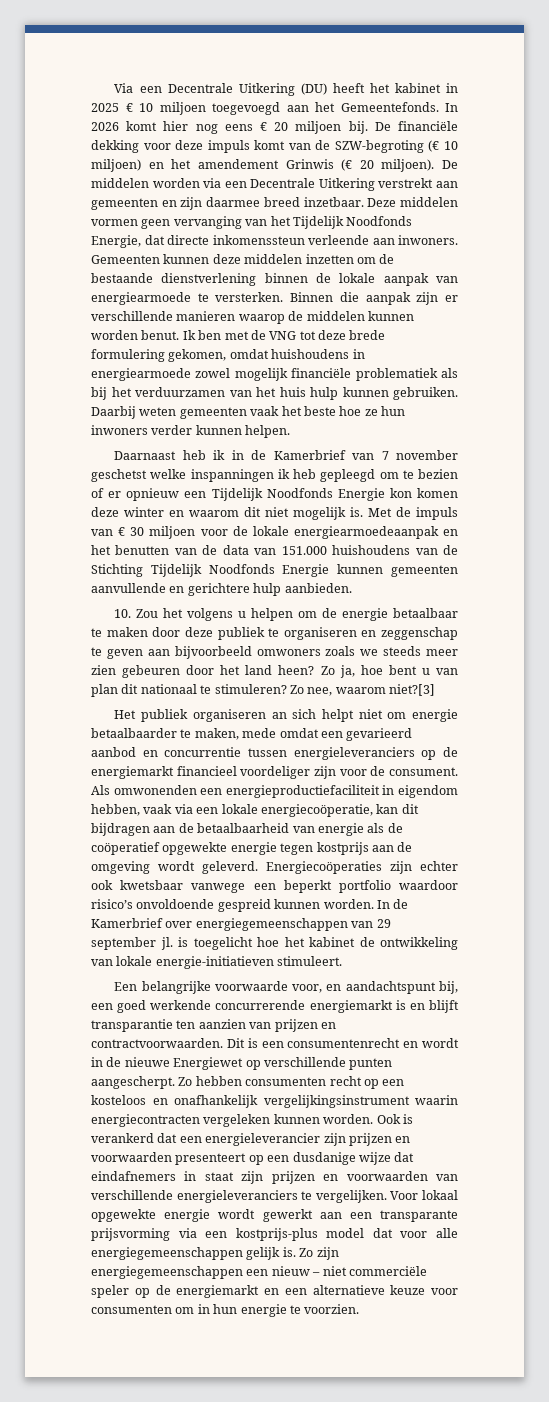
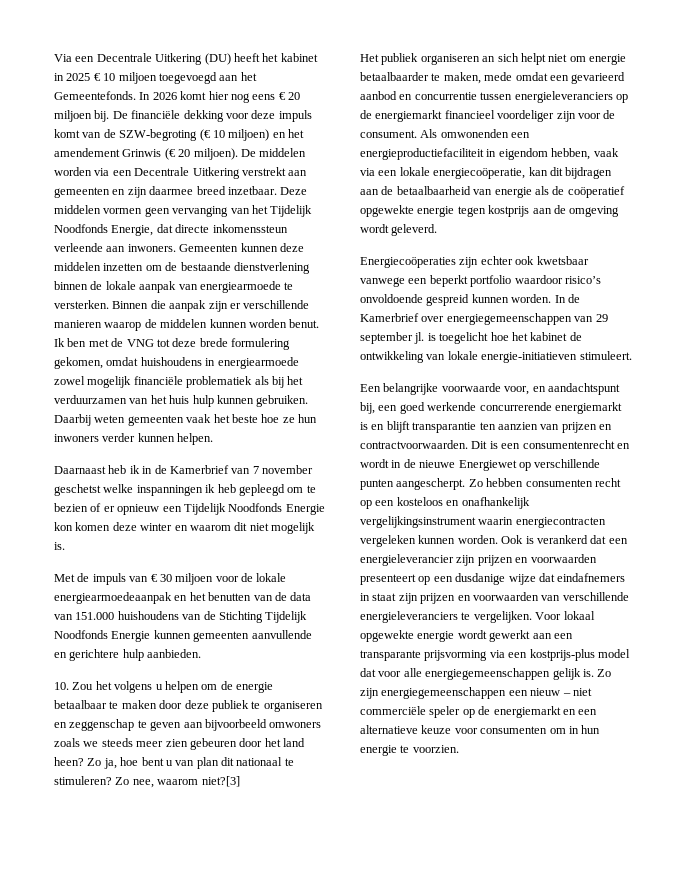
- Daarnaast heb ik in de Kamerbrief van 7 november geschetst welke inspanningen ik heb gepleegd om te bezien of er opnieuw een Tijdelijk Noodfonds Energie kon komen deze winter en waarom dit niet mogelijk is. Met de impuls van € 30 miljoen voor de lokale energiearmoedeaanpak en het benutten van de data van 151.000 huishoudens van de Stichting Tijdelijk Noodfonds Energie kunnen gemeenten aanvullende en gerichtere hulp aanbieden.
+ Daarnaast heb ik in de Kamerbrief van 7 november geschetst welke inspanningen ik heb gepleegd om te bezien of er opnieuw een Tijdelijk Noodfonds Energie kon komen deze winter en waarom dit niet mogelijk is.
+ Met de impuls van € 30 miljoen voor de lokale energiearmoedeaanpak en het benutten van de data van 151.000 huishoudens van de Stichting Tijdelijk Noodfonds Energie kunnen gemeenten aanvullende en gerichtere hulp aanbieden.
- Als omwonenden een energieproductiefaciliteit in eigendom hebben, vaak via een lokale energiecoöperatie, kan dit bijdragen aan de betaalbaarheid van energie als de coöperatief opgewekte energie tegen kostprijs aan de omgeving wordt geleverd. Energiecoöperaties zijn echter ook kwetsbaar vanwege een beperkt portfolio waardoor risico’s onvoldoende gespreid kunnen worden.
+ Als omwonenden een energieproductiefaciliteit in eigendom hebben, vaak via een lokale energiecoöperatie, kan dit bijdragen aan de betaalbaarheid van energie als de coöperatief opgewekte energie tegen kostprijs aan de omgeving wordt geleverd.
+ Energiecoöperaties zijn echter ook kwetsbaar vanwege een beperkt portfolio waardoor risico’s onvoldoende gespreid kunnen worden.

